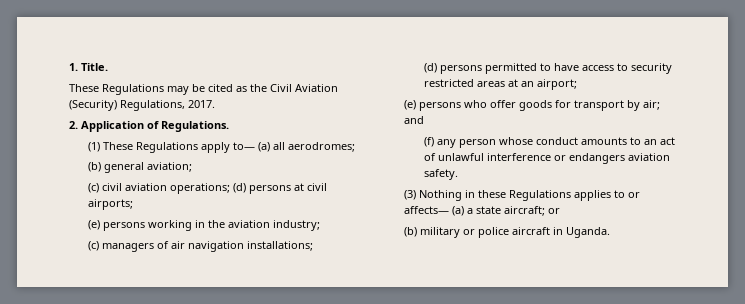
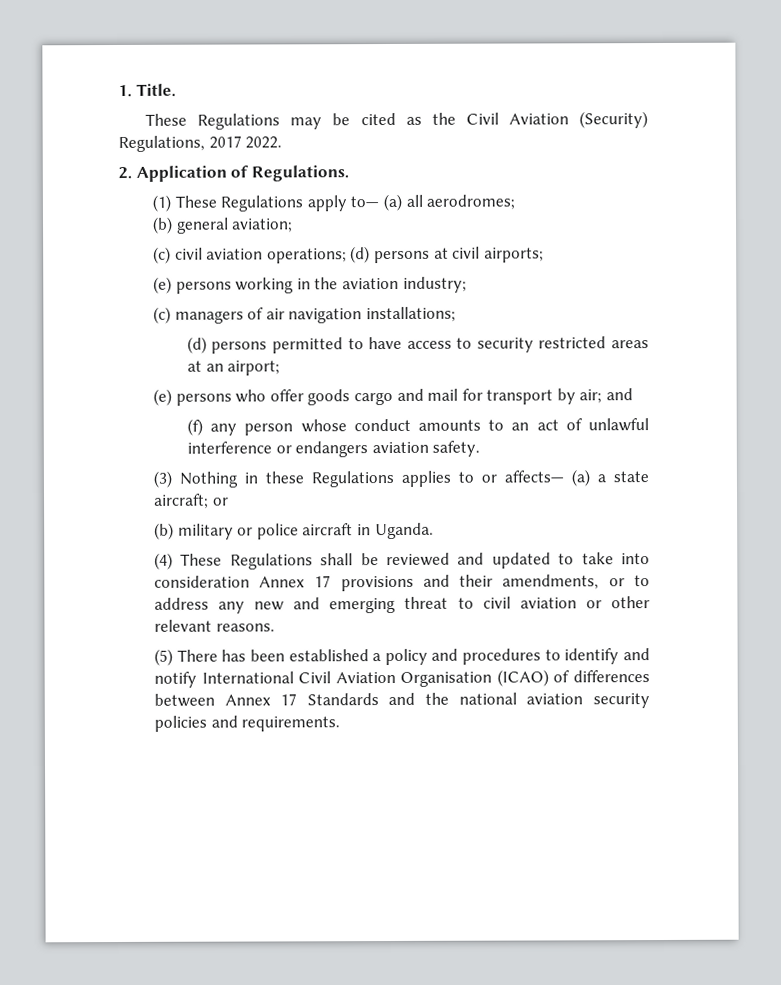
- These Regulations may be cited as the Civil Aviation (Security) Regulations, 2017.
+ These Regulations may be cited as the Civil Aviation (Security) Regulations, 2017 2022.
- (e) persons who offer goods for transport by air; and
+ (e) persons who offer goods cargo and mail for transport by air; and
+ (4) These Regulations shall be reviewed and updated to take into consideration Annex 17 provisions and their amendments, or to address any new and emerging threat to civil aviation or other relevant reasons.
+ (5) There has been established a policy and procedures to identify and notify International Civil Aviation Organisation (ICAO) of differences between Annex 17 Standards and the national aviation security policies and requirements.

